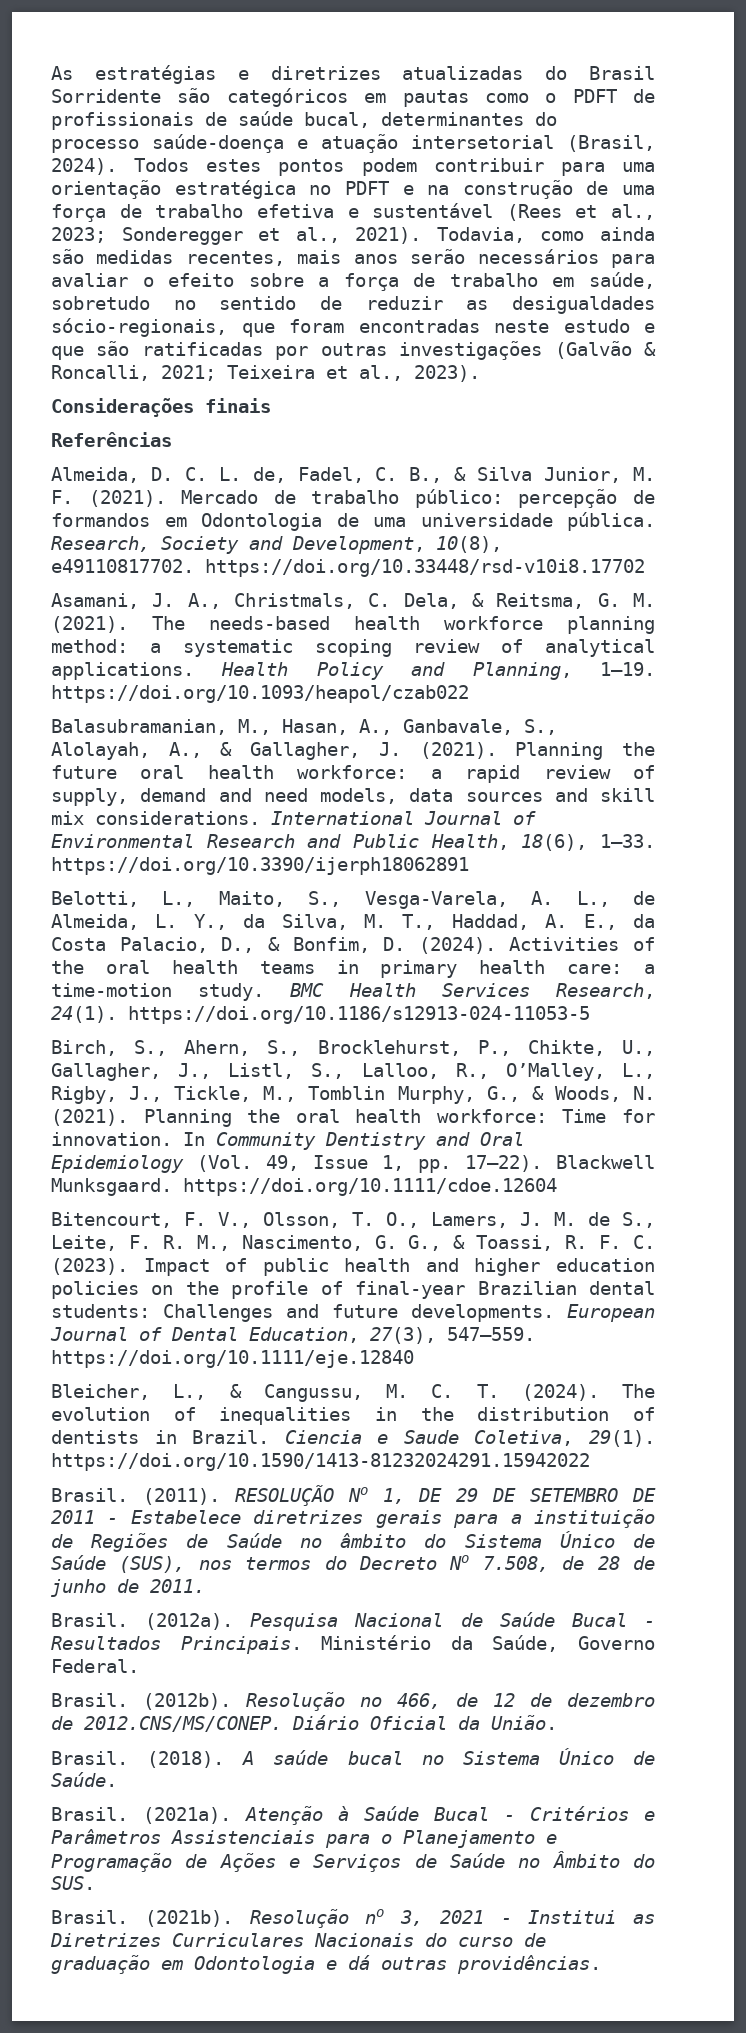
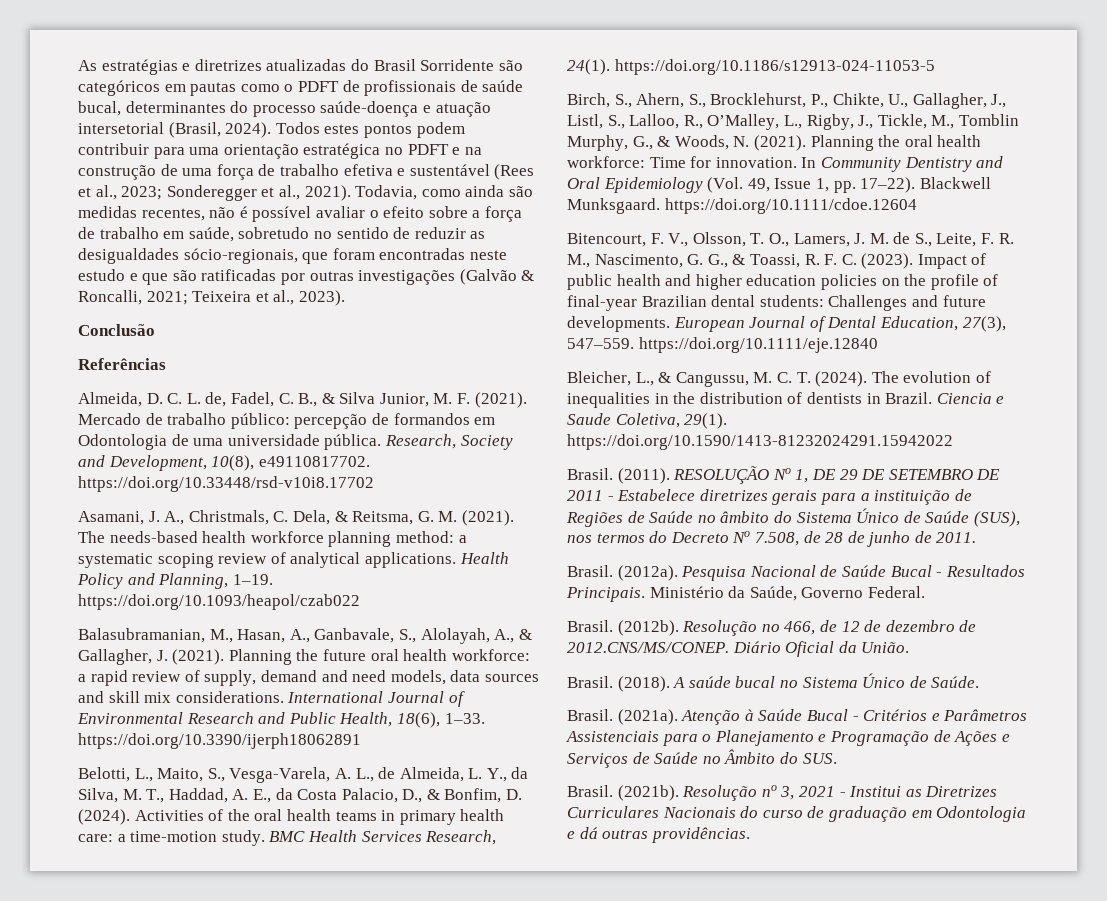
- Todavia, como ainda são medidas recentes, mais anos serão necessários para avaliar o efeito sobre a força de trabalho em saúde, sobretudo no sentido de reduzir as desigualdades sócio-regionais, que foram encontradas neste estudo e que são ratificadas por outras investigações (Galvão & Roncalli, 2021; Teixeira et al., 2023).
+ Todavia, como ainda são medidas recentes, não é possível avaliar o efeito sobre a força de trabalho em saúde, sobretudo no sentido de reduzir as desigualdades sócio-regionais, que foram encontradas neste estudo e que são ratificadas por outras investigações (Galvão & Roncalli, 2021; Teixeira et al., 2023).
- Considerações finais
+ Conclusão

